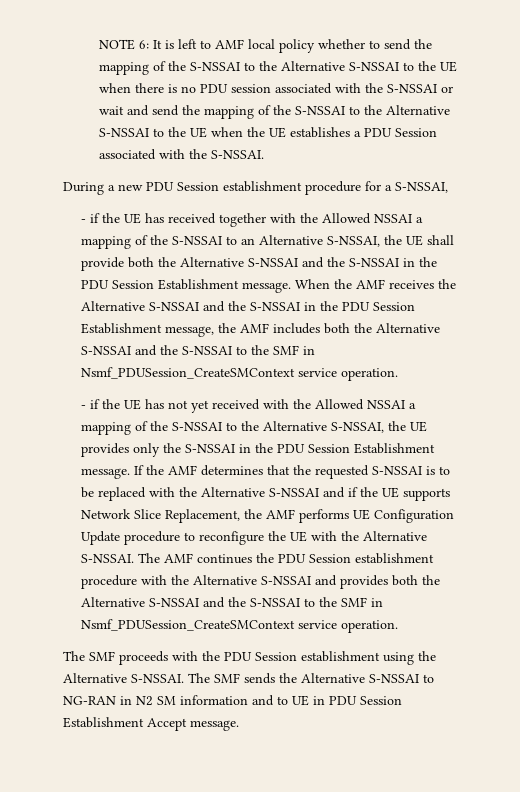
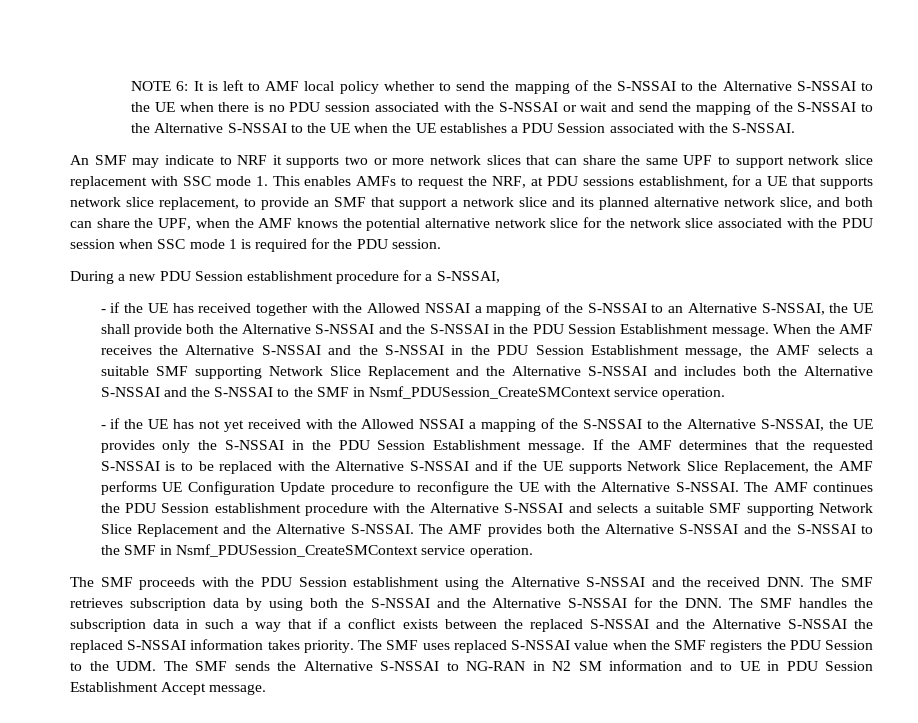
+ An SMF may indicate to NRF it supports two or more network slices that can share the same UPF to support network slice replacement with SSC mode 1. This enables AMFs to request the NRF, at PDU sessions establishment, for a UE that supports network slice replacement, to provide an SMF that support a network slice and its planned alternative network slice, and both can share the UPF, when the AMF knows the potential alternative network slice for the network slice associated with the PDU session when SSC mode 1 is required for the PDU session.
- When the AMF receives the Alternative S-NSSAI and the S-NSSAI in the PDU Session Establishment message, the AMF includes both the Alternative S-NSSAI and the S-NSSAI to the SMF in Nsmf_PDUSession_CreateSMContext service operation.
+ When the AMF receives the Alternative S-NSSAI and the S-NSSAI in the PDU Session Establishment message, the AMF selects a suitable SMF supporting Network Slice Replacement and the Alternative S-NSSAI and includes both the Alternative S-NSSAI and the S-NSSAI to the SMF in Nsmf_PDUSession_CreateSMContext service operation.
- The AMF continues the PDU Session establishment procedure with the Alternative S-NSSAI and provides both the Alternative S-NSSAI and the S-NSSAI to the SMF in Nsmf_PDUSession_CreateSMContext service operation.
+ The AMF continues the PDU Session establishment procedure with the Alternative S-NSSAI and selects a suitable SMF supporting Network Slice Replacement and the Alternative S-NSSAI. The AMF provides both the Alternative S-NSSAI and the S-NSSAI to the SMF in Nsmf_PDUSession_CreateSMContext service operation.
- The SMF proceeds with the PDU Session establishment using the Alternative S-NSSAI. The SMF sends the Alternative S-NSSAI to NG-RAN in N2 SM information and to UE in PDU Session Establishment Accept message.
+ The SMF proceeds with the PDU Session establishment using the Alternative S-NSSAI and the received DNN. The SMF retrieves subscription data by using both the S-NSSAI and the Alternative S-NSSAI for the DNN. The SMF handles the subscription data in such a way that if a conflict exists between the replaced S-NSSAI and the Alternative S-NSSAI the replaced S-NSSAI information takes priority. The SMF uses replaced S-NSSAI value when the SMF registers the PDU Session to the UDM. The SMF sends the Alternative S-NSSAI to NG-RAN in N2 SM information and to UE in PDU Session Establishment Accept message.

